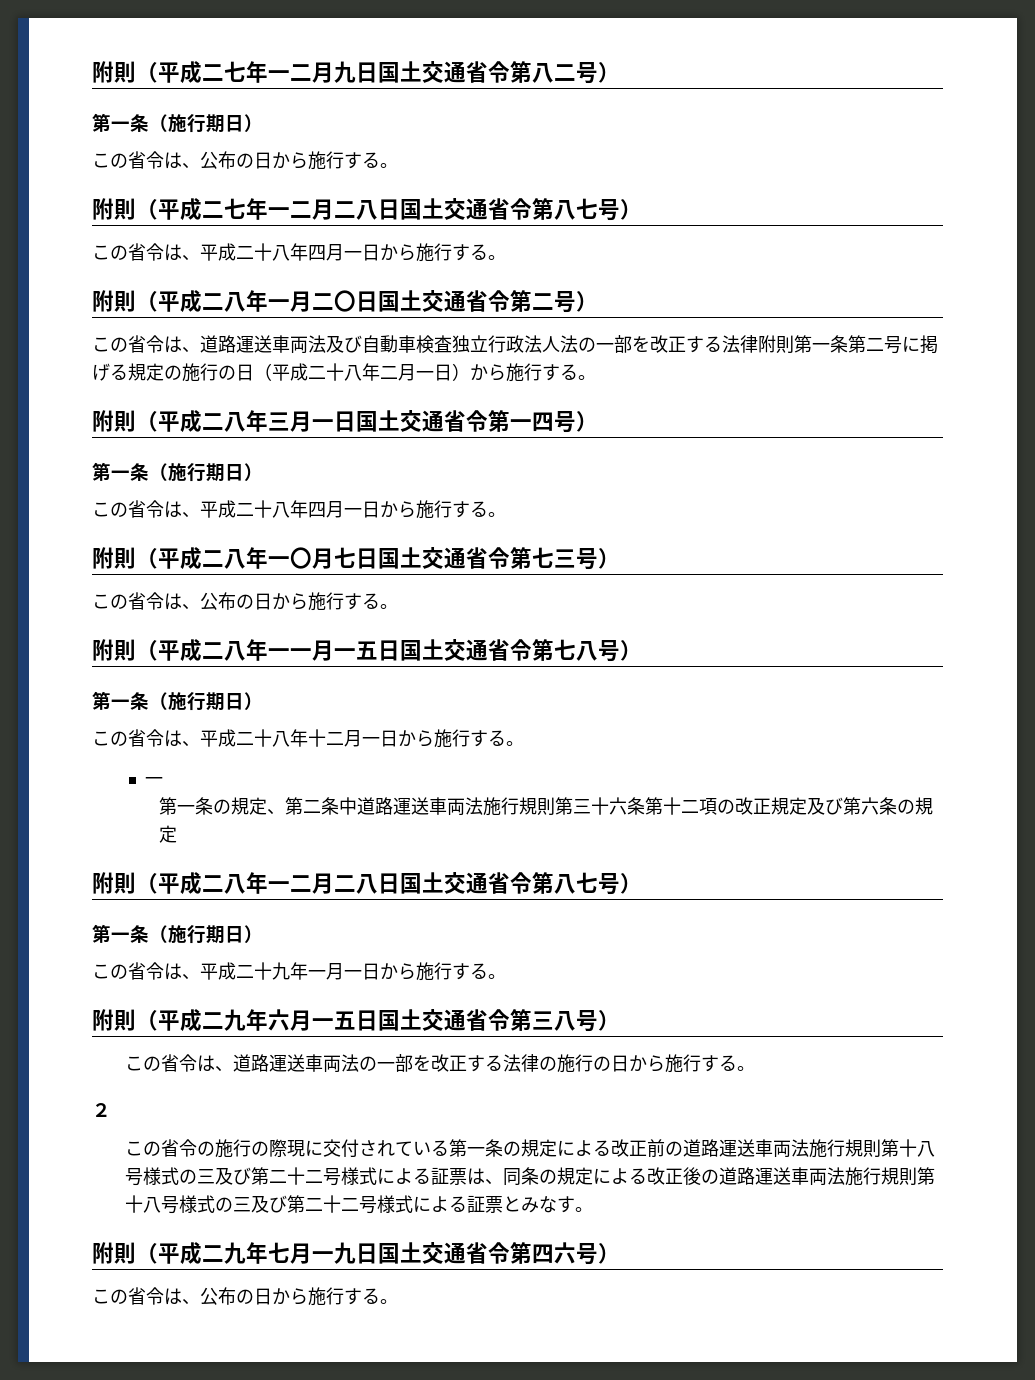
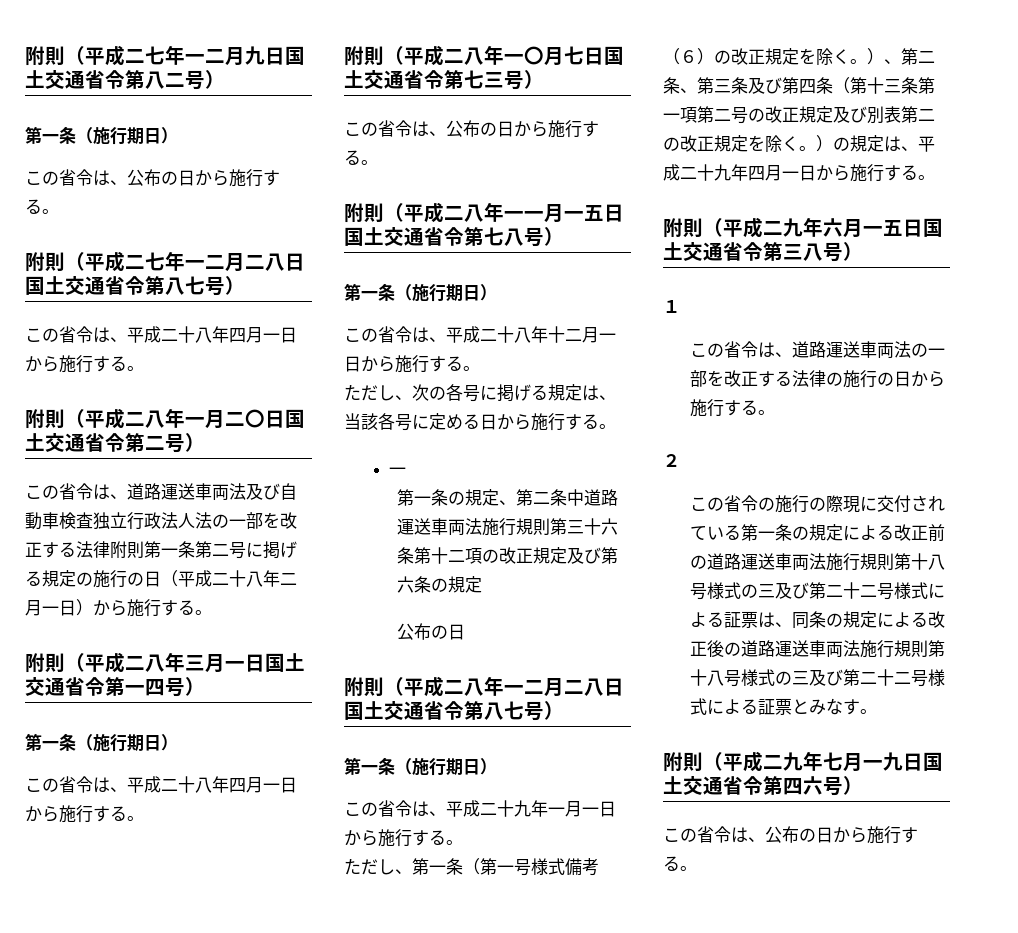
+ ただし、次の各号に掲げる規定は、当該各号に定める日から施行する。
  第一条の規定、第二条中道路運送車両法施行規則第三十六条第十二項の改正規定及び第六条の規定
+ 公布の日
+ ただし、第一条（第一号様式備考（６）の改正規定を除く。）、第二条、第三条及び第四条（第十三条第一項第二号の改正規定及び別表第二の改正規定を除く。）の規定は、平成二十九年四月一日から施行する。
+ １

